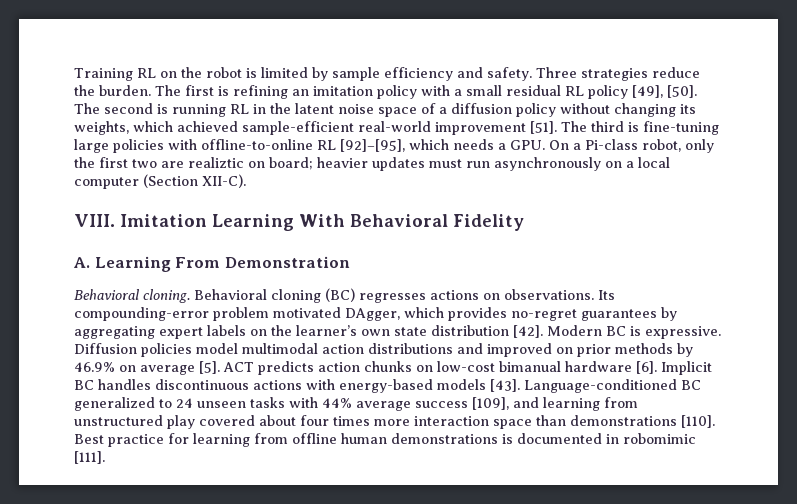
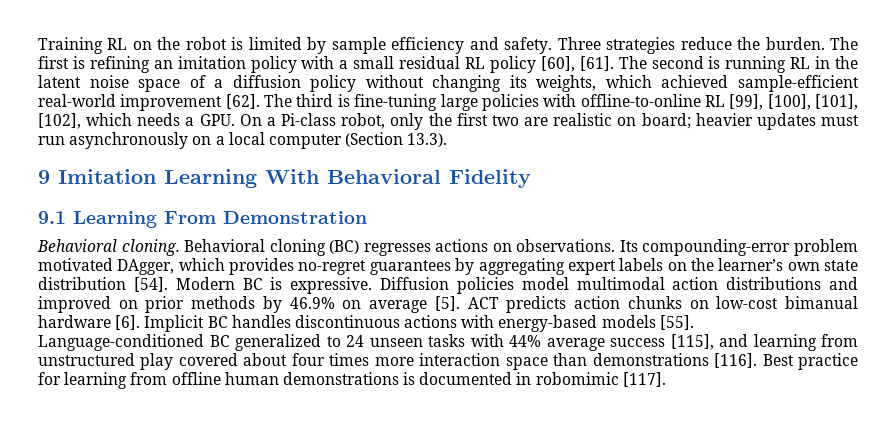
- The first is refining an imitation policy with a small residual RL policy [49], [50].
+ The first is refining an imitation policy with a small residual RL policy [60], [61].
- The second is running RL in the latent noise space of a diffusion policy without changing its weights, which achieved sample-efficient real-world improvement [51].
+ The second is running RL in the latent noise space of a diffusion policy without changing its weights, which achieved sample-efficient real-world improvement [62].
- The third is fine-tuning large policies with offline-to-online RL [92]–[95], which needs a GPU. On a Pi-class robot, only the first two are realiztic on board; heavier updates must run asynchronously on a local computer (Section XII-C).
- VIII. Imitation Learning With Behavioral Fidelity
+ The third is fine-tuning large policies with offline-to-online RL [99], [100], [101], [102], which needs a GPU. On a Pi-class robot, only the first two are realistic on board; heavier updates must run asynchronously on a local computer (Section 13.3).
+ 9 Imitation Learning With Behavioral Fidelity
- A. Learning From Demonstration
+ 9.1 Learning From Demonstration
- Its compounding-error problem motivated DAgger, which provides no-regret guarantees by aggregating expert labels on the learner’s own state distribution [42].
+ Its compounding-error problem motivated DAgger, which provides no-regret guarantees by aggregating expert labels on the learner’s own state distribution [54].
- Implicit BC handles discontinuous actions with energy-based models [43].
+ Implicit BC handles discontinuous actions with energy-based models [55].
- Language-conditioned BC generalized to 24 unseen tasks with 44% average success [109], and learning from unstructured play covered about four times more interaction space than demonstrations [110].
+ Language-conditioned BC generalized to 24 unseen tasks with 44% average success [115], and learning from unstructured play covered about four times more interaction space than demonstrations [116].
- Best practice for learning from offline human demonstrations is documented in robomimic [111].
+ Best practice for learning from offline human demonstrations is documented in robomimic [117].

